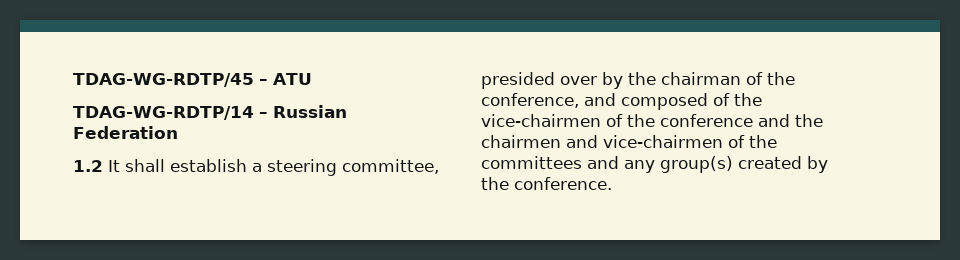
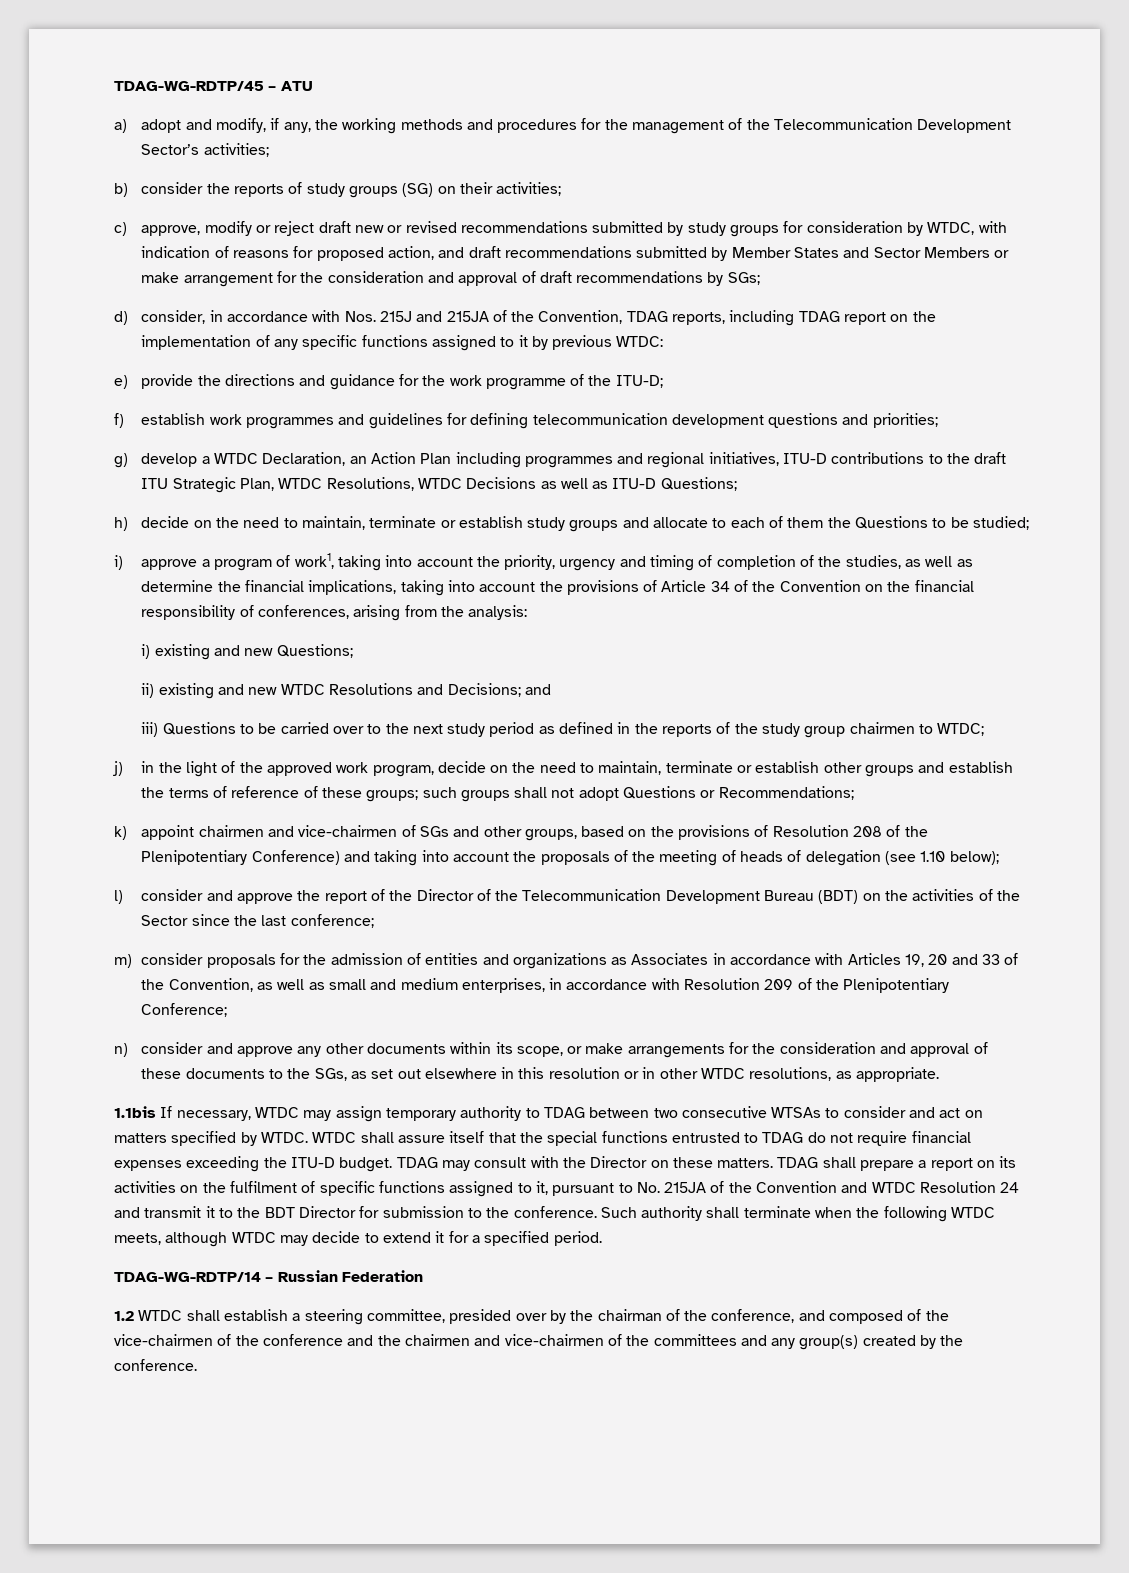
+ a) adopt and modify, if any, the working methods and procedures for the management of the Telecommunication Development Sector’s activities;
+ b) consider the reports of study groups (SG) on their activities;
+ c) approve, modify or reject draft new or revised recommendations submitted by study groups for consideration by WTDC, with indication of reasons for proposed action, and draft recommendations submitted by Member States and Sector Members or make arrangement for the consideration and approval of draft recommendations by SGs;
+ d) consider, in accordance with Nos. 215J and 215JA of the Convention, TDAG reports, including TDAG report on the implementation of any specific functions assigned to it by previous WTDC:
+ e) provide the directions and guidance for the work programme of the ITU-D;
+ f) establish work programmes and guidelines for defining telecommunication development questions and priorities;
+ g) develop a WTDC Declaration, an Action Plan including programmes and regional initiatives, ITU-D contributions to the draft ITU Strategic Plan, WTDC Resolutions, WTDC Decisions as well as ITU-D Questions;
+ h) decide on the need to maintain, terminate or establish study groups and allocate to each of them the Questions to be studied;
+ i) approve a program of work1, taking into account the priority, urgency and timing of completion of the studies, as well as determine the financial implications, taking into account the provisions of Article 34 of the Convention on the financial responsibility of conferences, arising from the analysis:
+ i) existing and new Questions;
+ ii) existing and new WTDC Resolutions and Decisions; and
+ iii) Questions to be carried over to the next study period as defined in the reports of the study group chairmen to WTDC;
+ j) in the light of the approved work program, decide on the need to maintain, terminate or establish other groups and establish the terms of reference of these groups; such groups shall not adopt Questions or Recommendations;
+ k) appoint chairmen and vice-chairmen of SGs and other groups, based on the provisions of Resolution 208 of the Plenipotentiary Conference) and taking into account the proposals of the meeting of heads of delegation (see 1.10 below);
+ l) consider and approve the report of the Director of the Telecommunication Development Bureau (BDT) on the activities of the Sector since the last conference;
+ m) consider proposals for the admission of entities and organizations as Associates in accordance with Articles 19, 20 and 33 of the Convention, as well as small and medium enterprises, in accordance with Resolution 209 of the Plenipotentiary Conference;
+ n) consider and approve any other documents within its scope, or make arrangements for the consideration and approval of these documents to the SGs, as set out elsewhere in this resolution or in other WTDC resolutions, as appropriate.
+ 1.1bis If necessary, WTDC may assign temporary authority to TDAG between two consecutive WTSAs to consider and act on matters specified by WTDC. WTDC shall assure itself that the special functions entrusted to TDAG do not require financial expenses exceeding the ITU-D budget. TDAG may consult with the Director on these matters. TDAG shall prepare a report on its activities on the fulfilment of specific functions assigned to it, pursuant to No. 215JA of the Convention and WTDC Resolution 24 and transmit it to the BDT Director for submission to the conference. Such authority shall terminate when the following WTDC meets, although WTDC may decide to extend it for a specified period.
- 1.2 It shall establish a steering committee, presided over by the chairman of the conference, and composed of the vice-chairmen of the conference and the chairmen and vice-chairmen of the committees and any group(s) created by the conference.
+ 1.2 WTDC shall establish a steering committee, presided over by the chairman of the conference, and composed of the vice-chairmen of the conference and the chairmen and vice-chairmen of the committees and any group(s) created by the conference.

